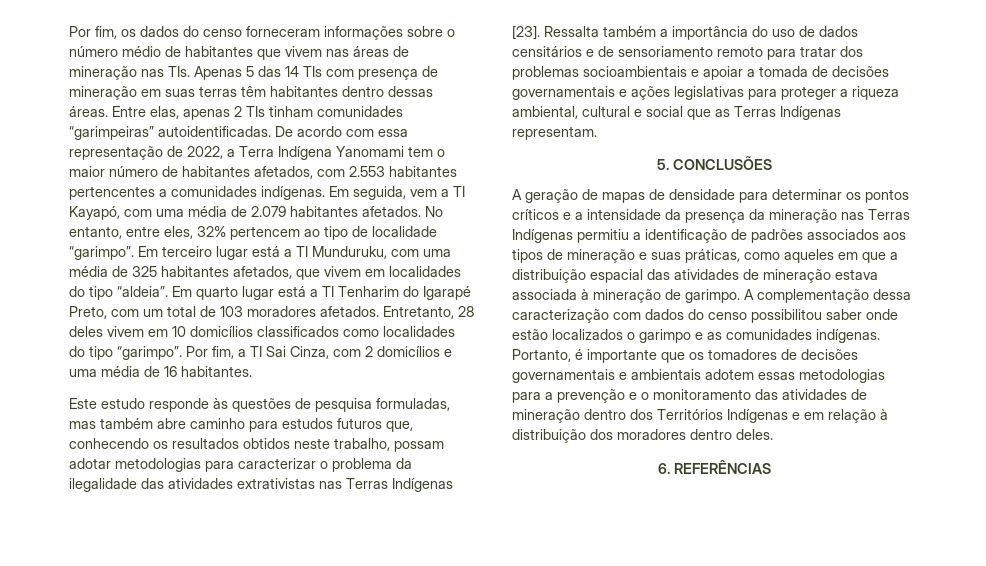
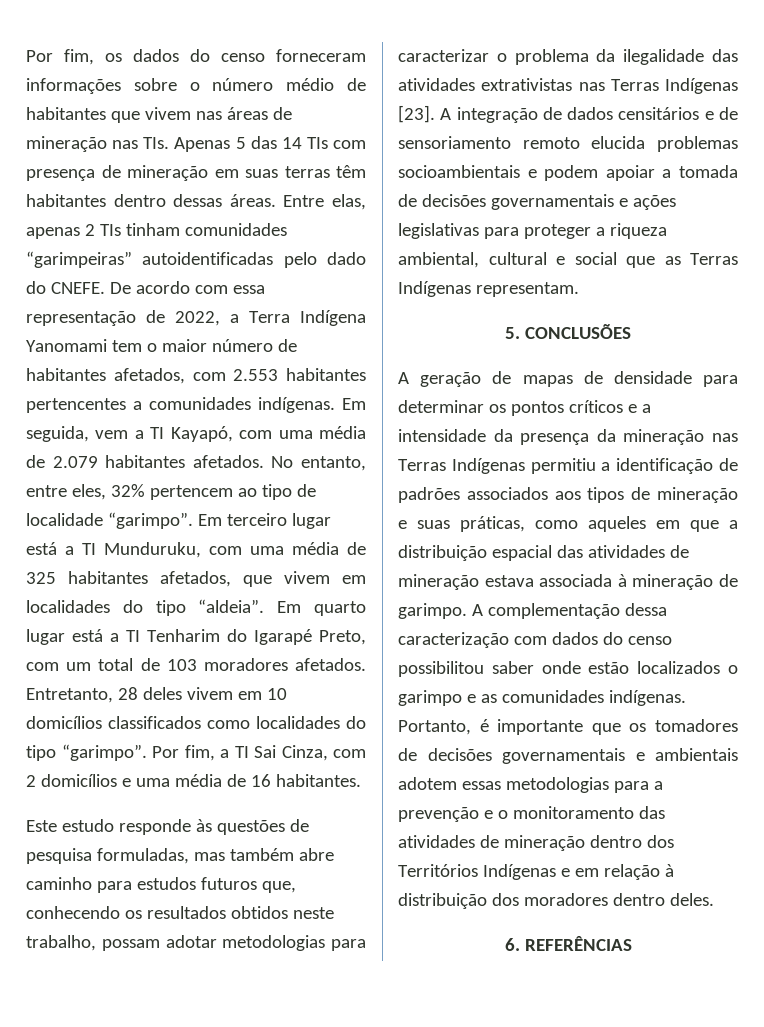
- Entre elas, apenas 2 TIs tinham comunidades “garimpeiras” autoidentificadas.
+ Entre elas, apenas 2 TIs tinham comunidades “garimpeiras” autoidentificadas pelo dado do CNEFE.
- Ressalta também a importância do uso de dados censitários e de sensoriamento remoto para tratar dos problemas socioambientais e apoiar a tomada de decisões governamentais e ações legislativas para proteger a riqueza ambiental, cultural e social que as Terras Indígenas representam.
+ A integração de dados censitários e de sensoriamento remoto elucida problemas socioambientais e podem apoiar a tomada de decisões governamentais e ações legislativas para proteger a riqueza ambiental, cultural e social que as Terras Indígenas representam.

